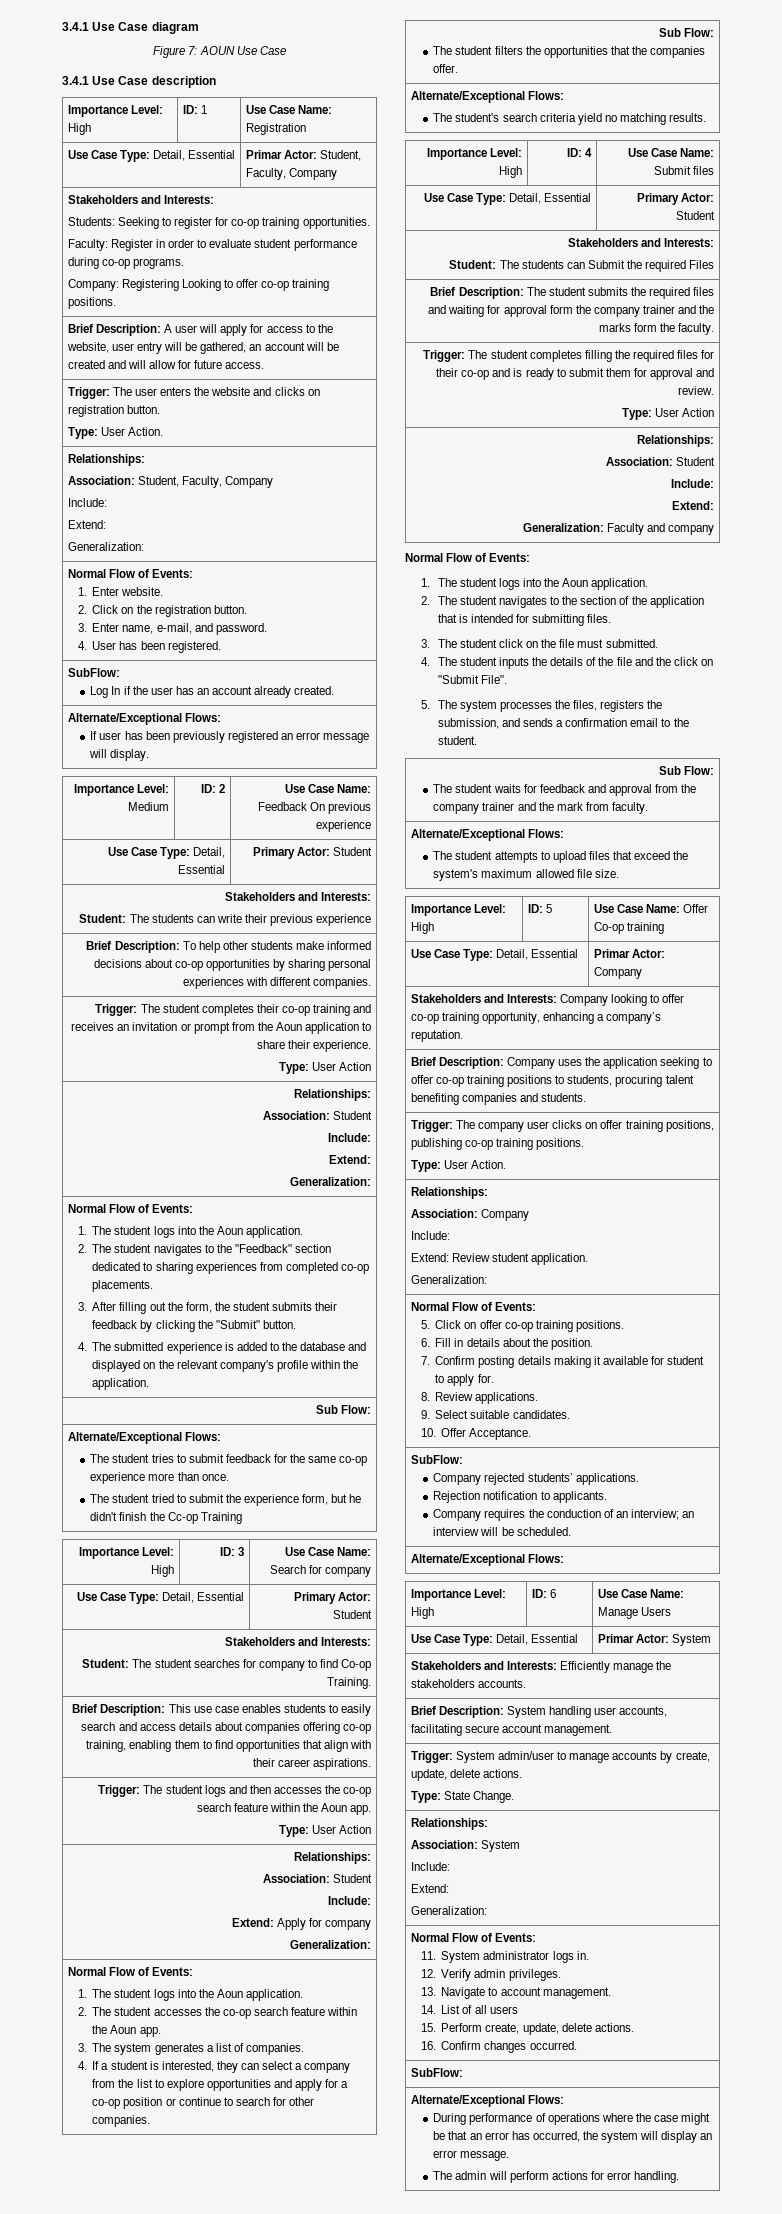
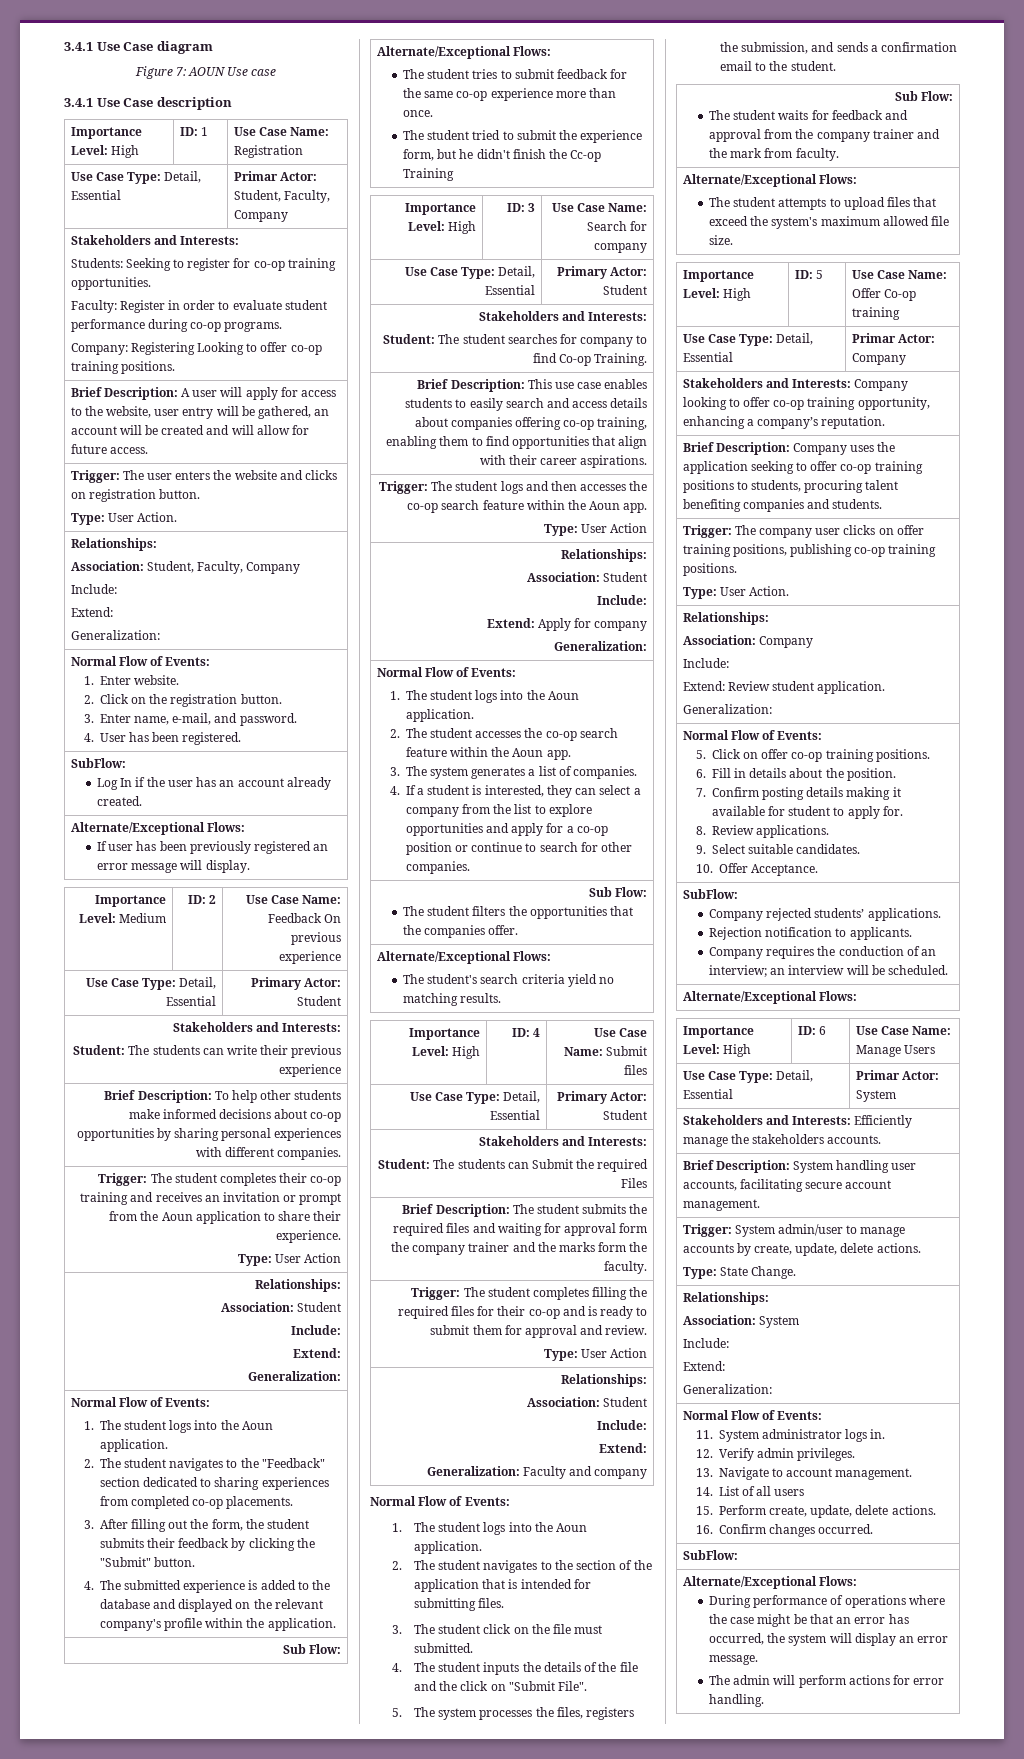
- Figure 7: AOUN Use Case
+ Figure 7: AOUN Use case

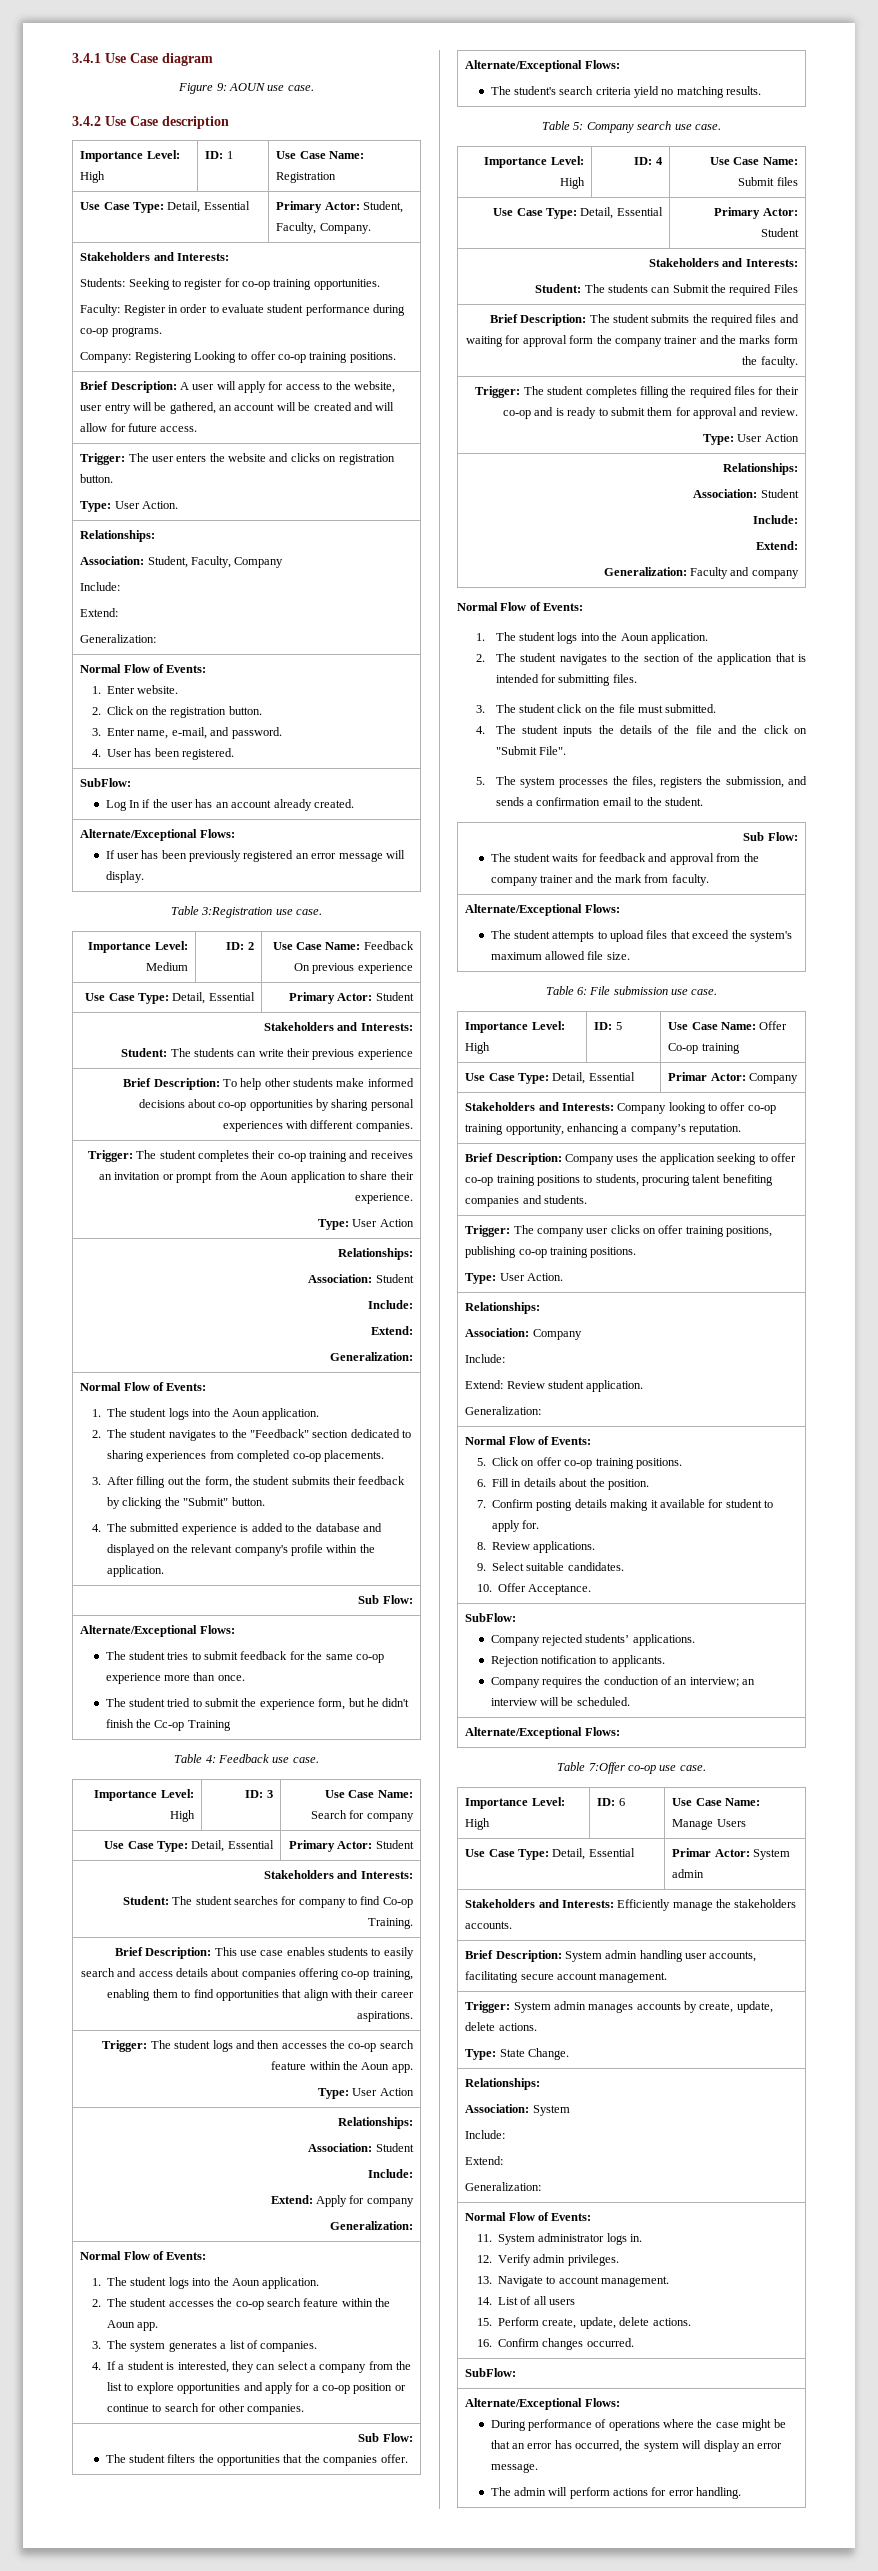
- Figure 7: AOUN Use case
- 3.4.1 Use Case description
+ Figure 9: AOUN use case.
+ 3.4.2 Use Case description
- Use Case Type: Detail, Essential | Primar Actor: Student, Faculty, Company
+ Use Case Type: Detail, Essential | Primary Actor: Student, Faculty, Company.
+ Table 3:Registration use case.
+ Table 4: Feedback use case.
+ Table 5: Company search use case.
+ Table 6: File submission use case.
+ Table 7:Offer co-op use case.
- Use Case Type: Detail, Essential | Primar Actor: System
+ Use Case Type: Detail, Essential | Primar Actor: System admin
- Brief Description: System handling user accounts, facilitating secure account management.
+ Brief Description: System admin handling user accounts, facilitating secure account management.
- Trigger: System admin/user to manage accounts by create, update, delete actions.
+ Trigger: System admin manages accounts by create, update, delete actions.

